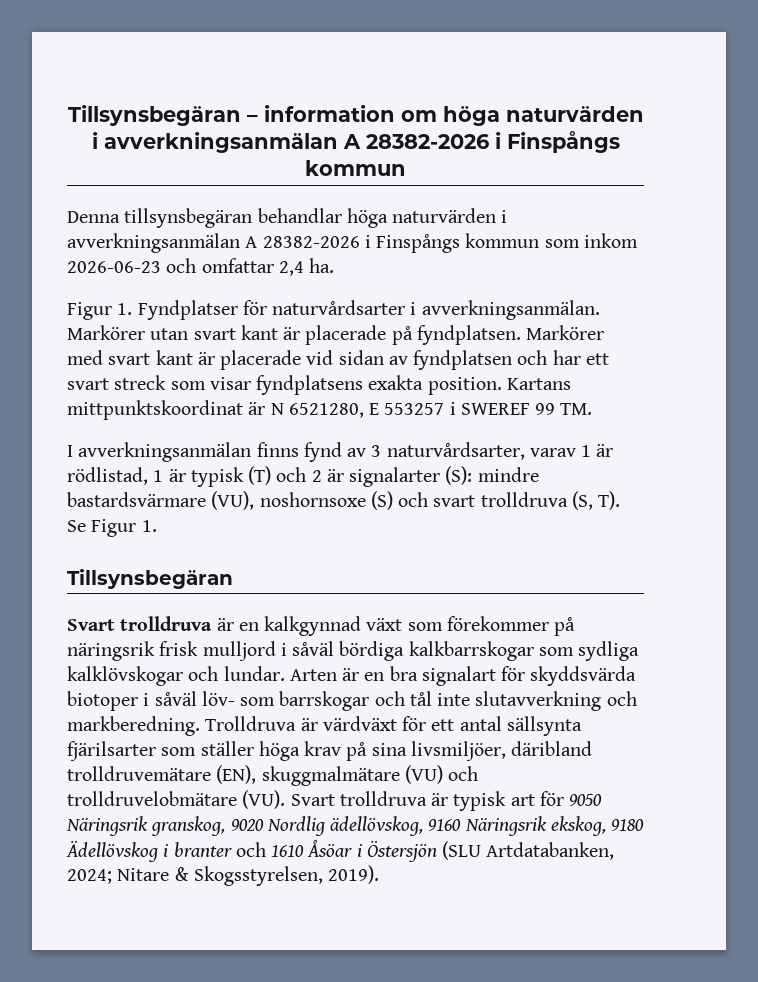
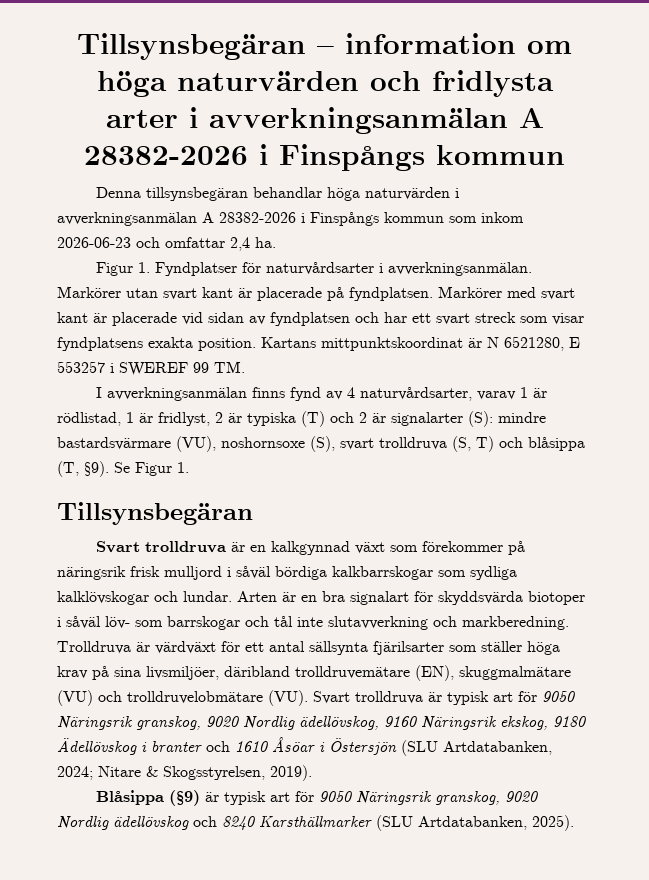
- Tillsynsbegäran – information om höga naturvärden i avverkningsanmälan A 28382-2026 i Finspångs kommun
+ Tillsynsbegäran – information om höga naturvärden och fridlysta arter i avverkningsanmälan A 28382-2026 i Finspångs kommun
- I avverkningsanmälan finns fynd av 3 naturvårdsarter, varav 1 är rödlistad, 1 är typisk (T) och 2 är signalarter (S): mindre bastardsvärmare (VU), noshornsoxe (S) och svart trolldruva (S, T). Se Figur 1.
+ I avverkningsanmälan finns fynd av 4 naturvårdsarter, varav 1 är rödlistad, 1 är fridlyst, 2 är typiska (T) och 2 är signalarter (S): mindre bastardsvärmare (VU), noshornsoxe (S), svart trolldruva (S, T) och blåsippa (T, §9). Se Figur 1.
+ Blåsippa (§9) är typisk art för 9050 Näringsrik granskog, 9020 Nordlig ädellövskog och 8240 Karsthällmarker (SLU Artdatabanken, 2025).

